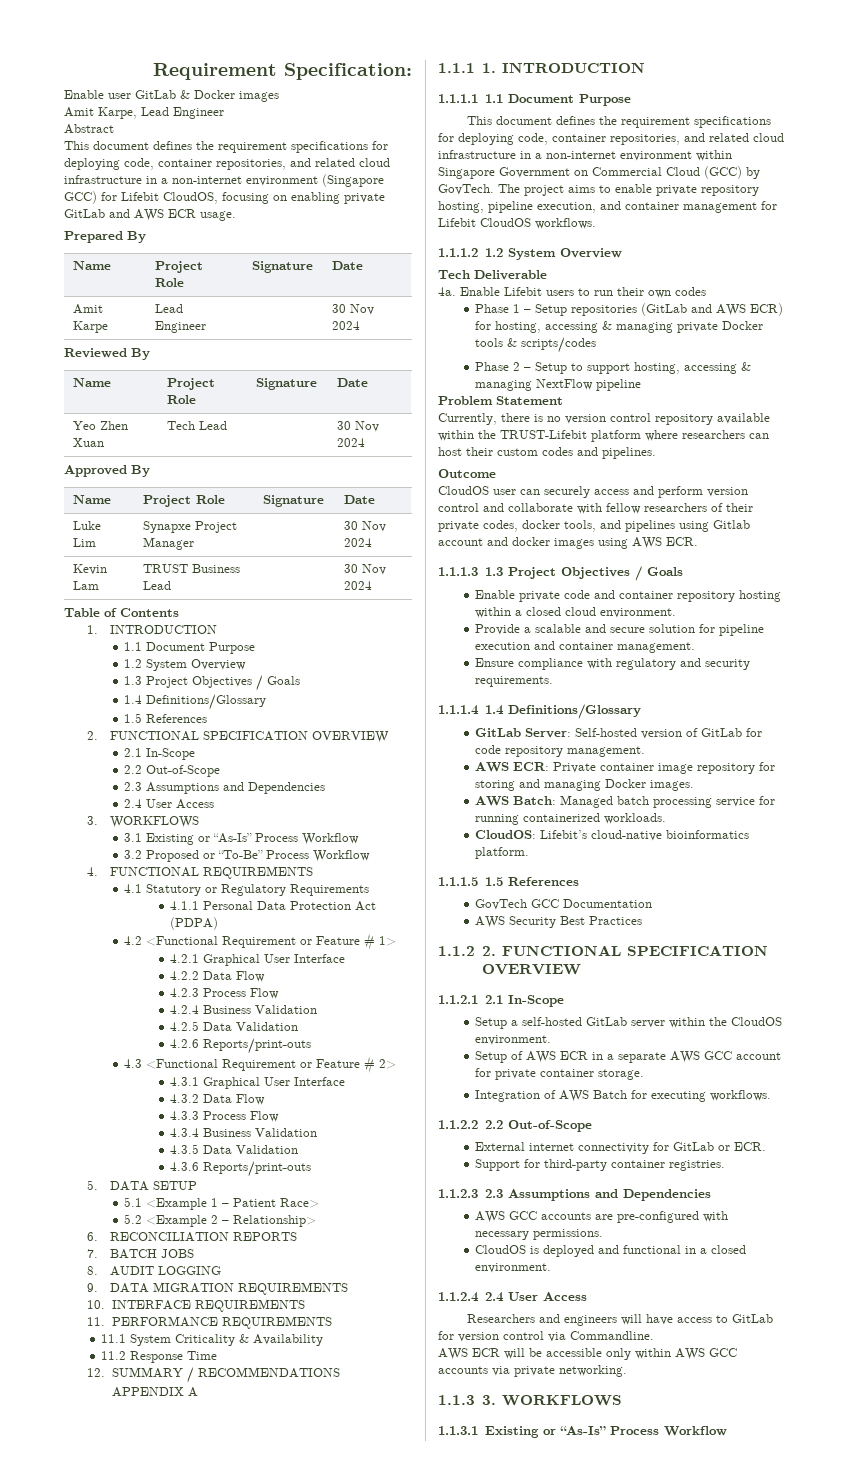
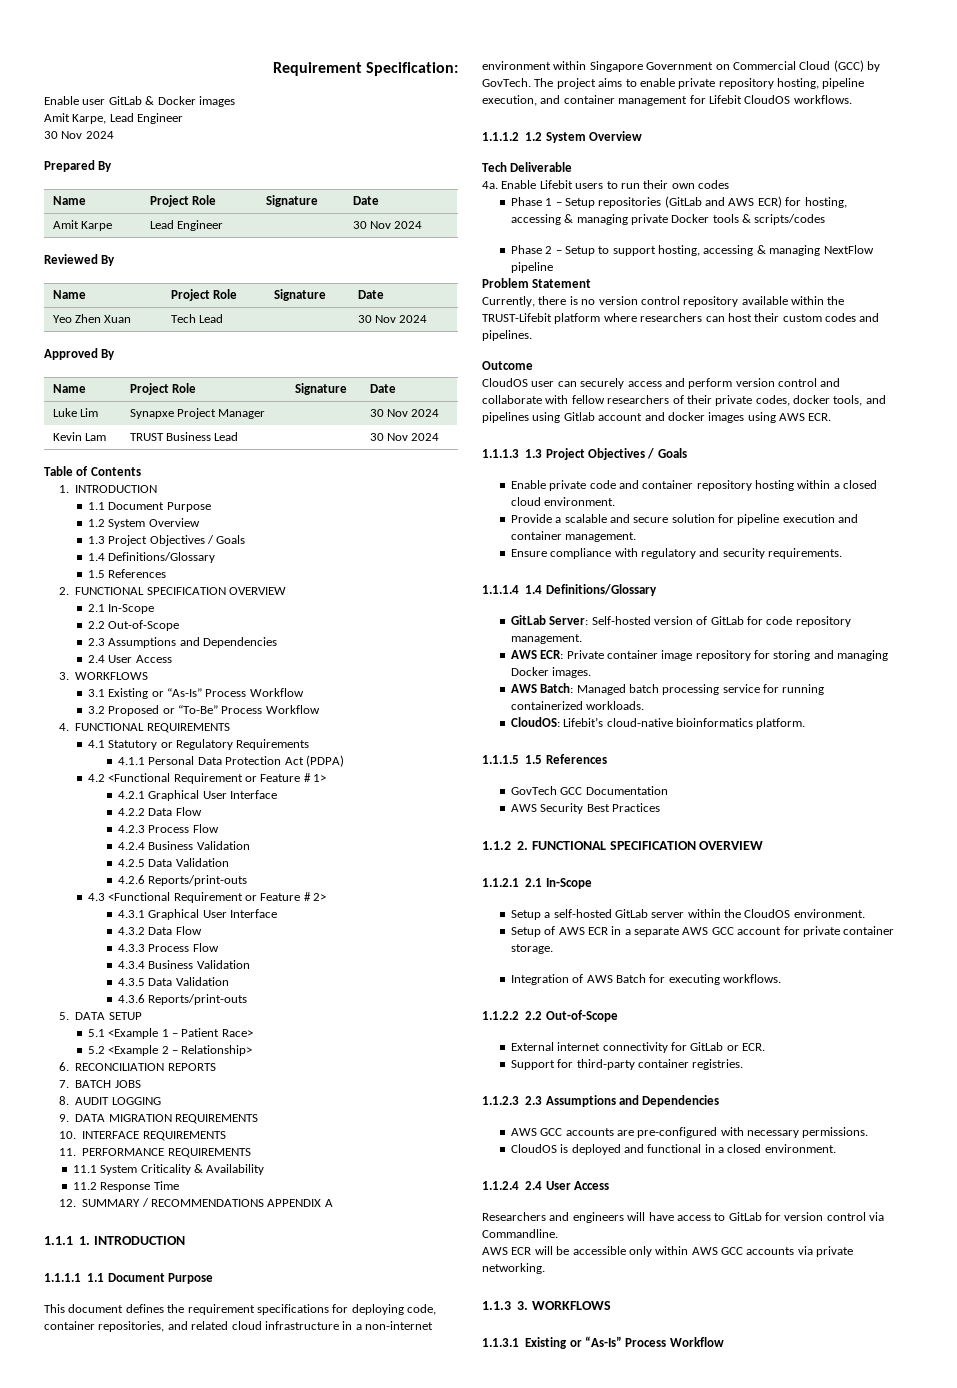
  Amit Karpe, Lead Engineer
- Abstract
- This document defines the requirement specifications for deploying code, container repositories, and related cloud infrastructure in a non-internet environment (Singapore GCC) for Lifebit CloudOS, focusing on enabling private GitLab and AWS ECR usage.
+ 30 Nov 2024

